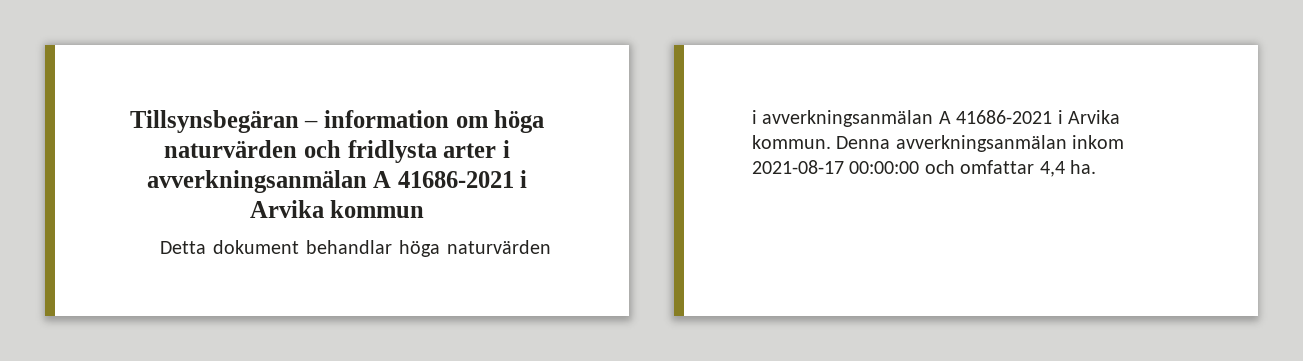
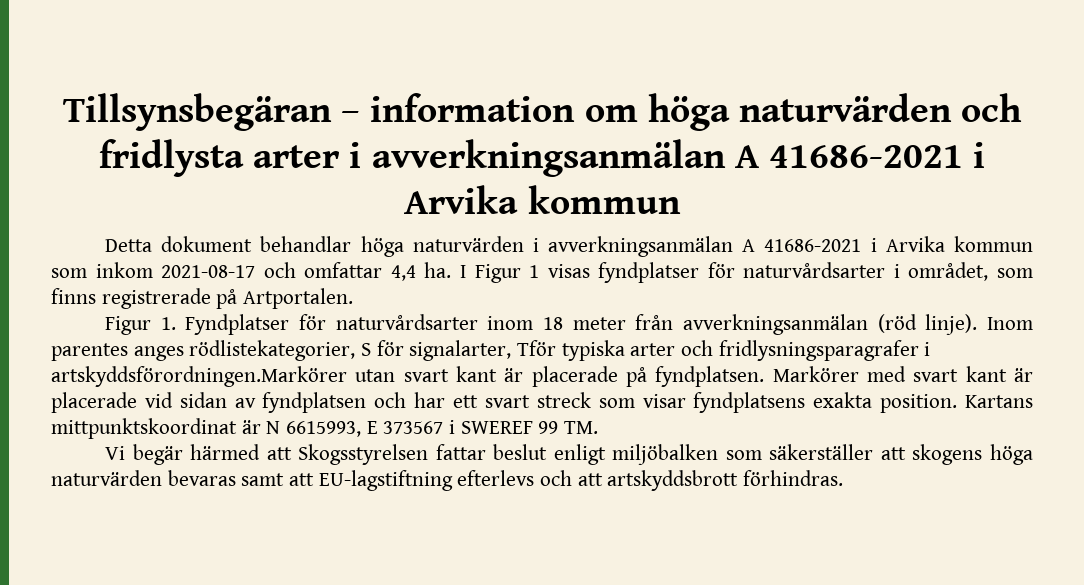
- Detta dokument behandlar höga naturvärden i avverkningsanmälan A 41686-2021 i Arvika kommun. Denna avverkningsanmälan inkom 2021-08-17 00:00:00 och omfattar 4,4 ha.
+ Detta dokument behandlar höga naturvärden i avverkningsanmälan A 41686-2021 i Arvika kommun som inkom 2021-08-17 och omfattar 4,4 ha.
+ I Figur 1 visas fyndplatser för naturvårdsarter i området, som finns registrerade på Artportalen.
+ Figur 1. Fyndplatser för naturvårdsarter inom 18 meter från avverkningsanmälan (röd linje). Inom parentes anges rödlistekategorier, S för signalarter, Tför typiska arter och fridlysningsparagrafer i artskyddsförordningen.Markörer utan svart kant är placerade på fyndplatsen. Markörer med svart kant är placerade vid sidan av fyndplatsen och har ett svart streck som visar fyndplatsens exakta position. Kartans mittpunktskoordinat är N 6615993, E 373567 i SWEREF 99 TM.
+ Vi begär härmed att Skogsstyrelsen fattar beslut enligt miljöbalken som säkerställer att skogens höga naturvärden bevaras samt att EU-lagstiftning efterlevs och att artskyddsbrott förhindras.

